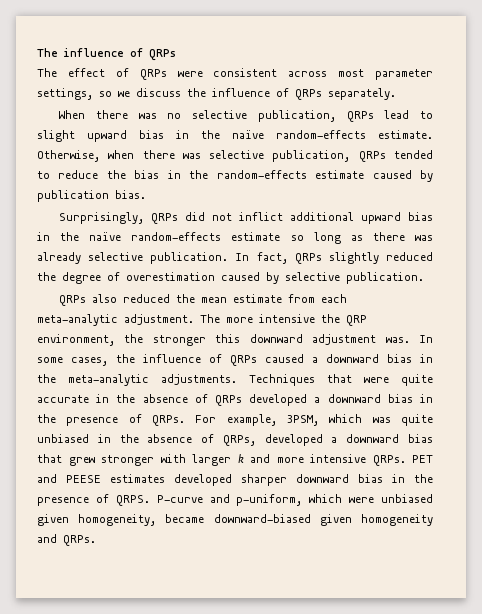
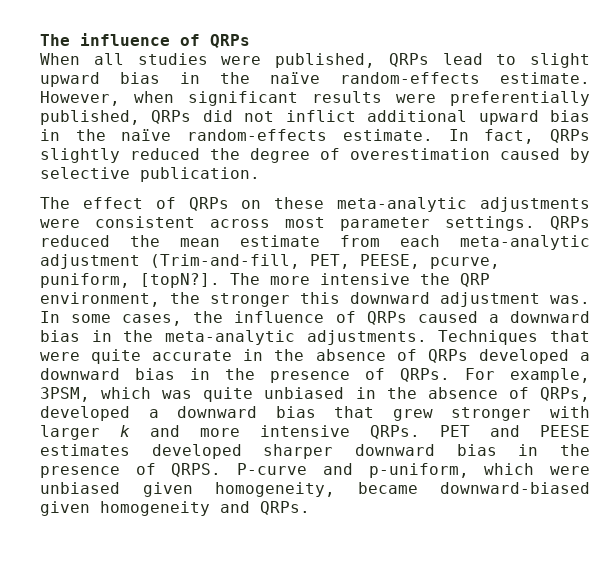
- The effect of QRPs were consistent across most parameter settings, so we discuss the influence of QRPs separately.
- When there was no selective publication, QRPs lead to slight upward bias in the naïve random-effects estimate.
+ When all studies were published, QRPs lead to slight upward bias in the naïve random-effects estimate.
- Otherwise, when there was selective publication, QRPs tended to reduce the bias in the random-effects estimate caused by publication bias.
- Surprisingly, QRPs did not inflict additional upward bias in the naïve random-effects estimate so long as there was already selective publication.
+ However, when significant results were preferentially published, QRPs did not inflict additional upward bias in the naïve random-effects estimate.
- QRPs also reduced the mean estimate from each meta-analytic adjustment.
+ The effect of QRPs on these meta-analytic adjustments were consistent across most parameter settings. QRPs reduced the mean estimate from each meta-analytic adjustment (Trim-and-fill, PET, PEESE, pcurve, puniform, [topN?].

